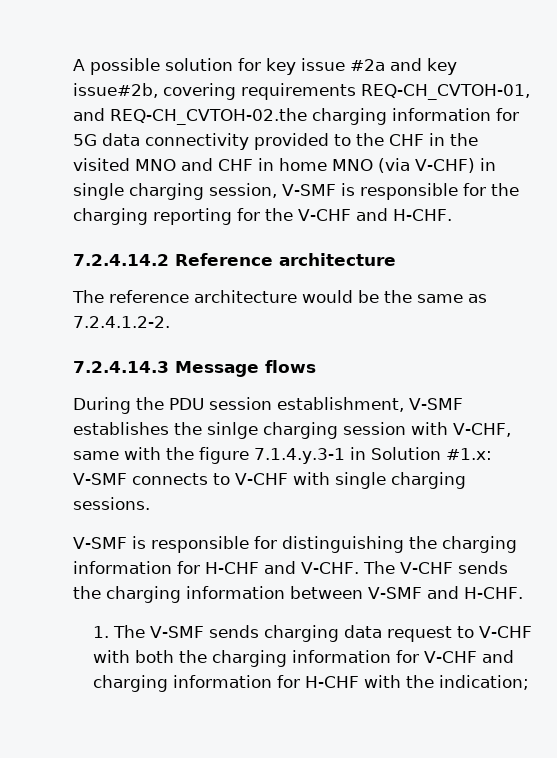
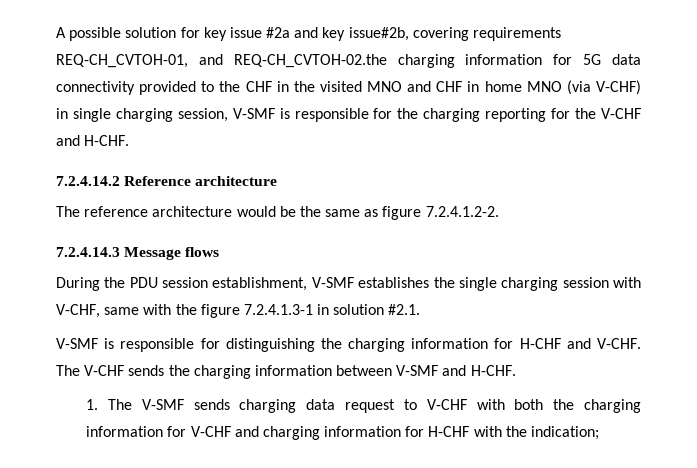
- The reference architecture would be the same as 7.2.4.1.2-2.
+ The reference architecture would be the same as figure 7.2.4.1.2-2.
- During the PDU session establishment, V-SMF establishes the sinlge charging session with V-CHF, same with the figure 7.1.4.y.3-1 in Solution #1.x: V-SMF connects to V-CHF with single charging sessions.
+ During the PDU session establishment, V-SMF establishes the single charging session with V-CHF, same with the figure 7.2.4.1.3-1 in solution #2.1.

